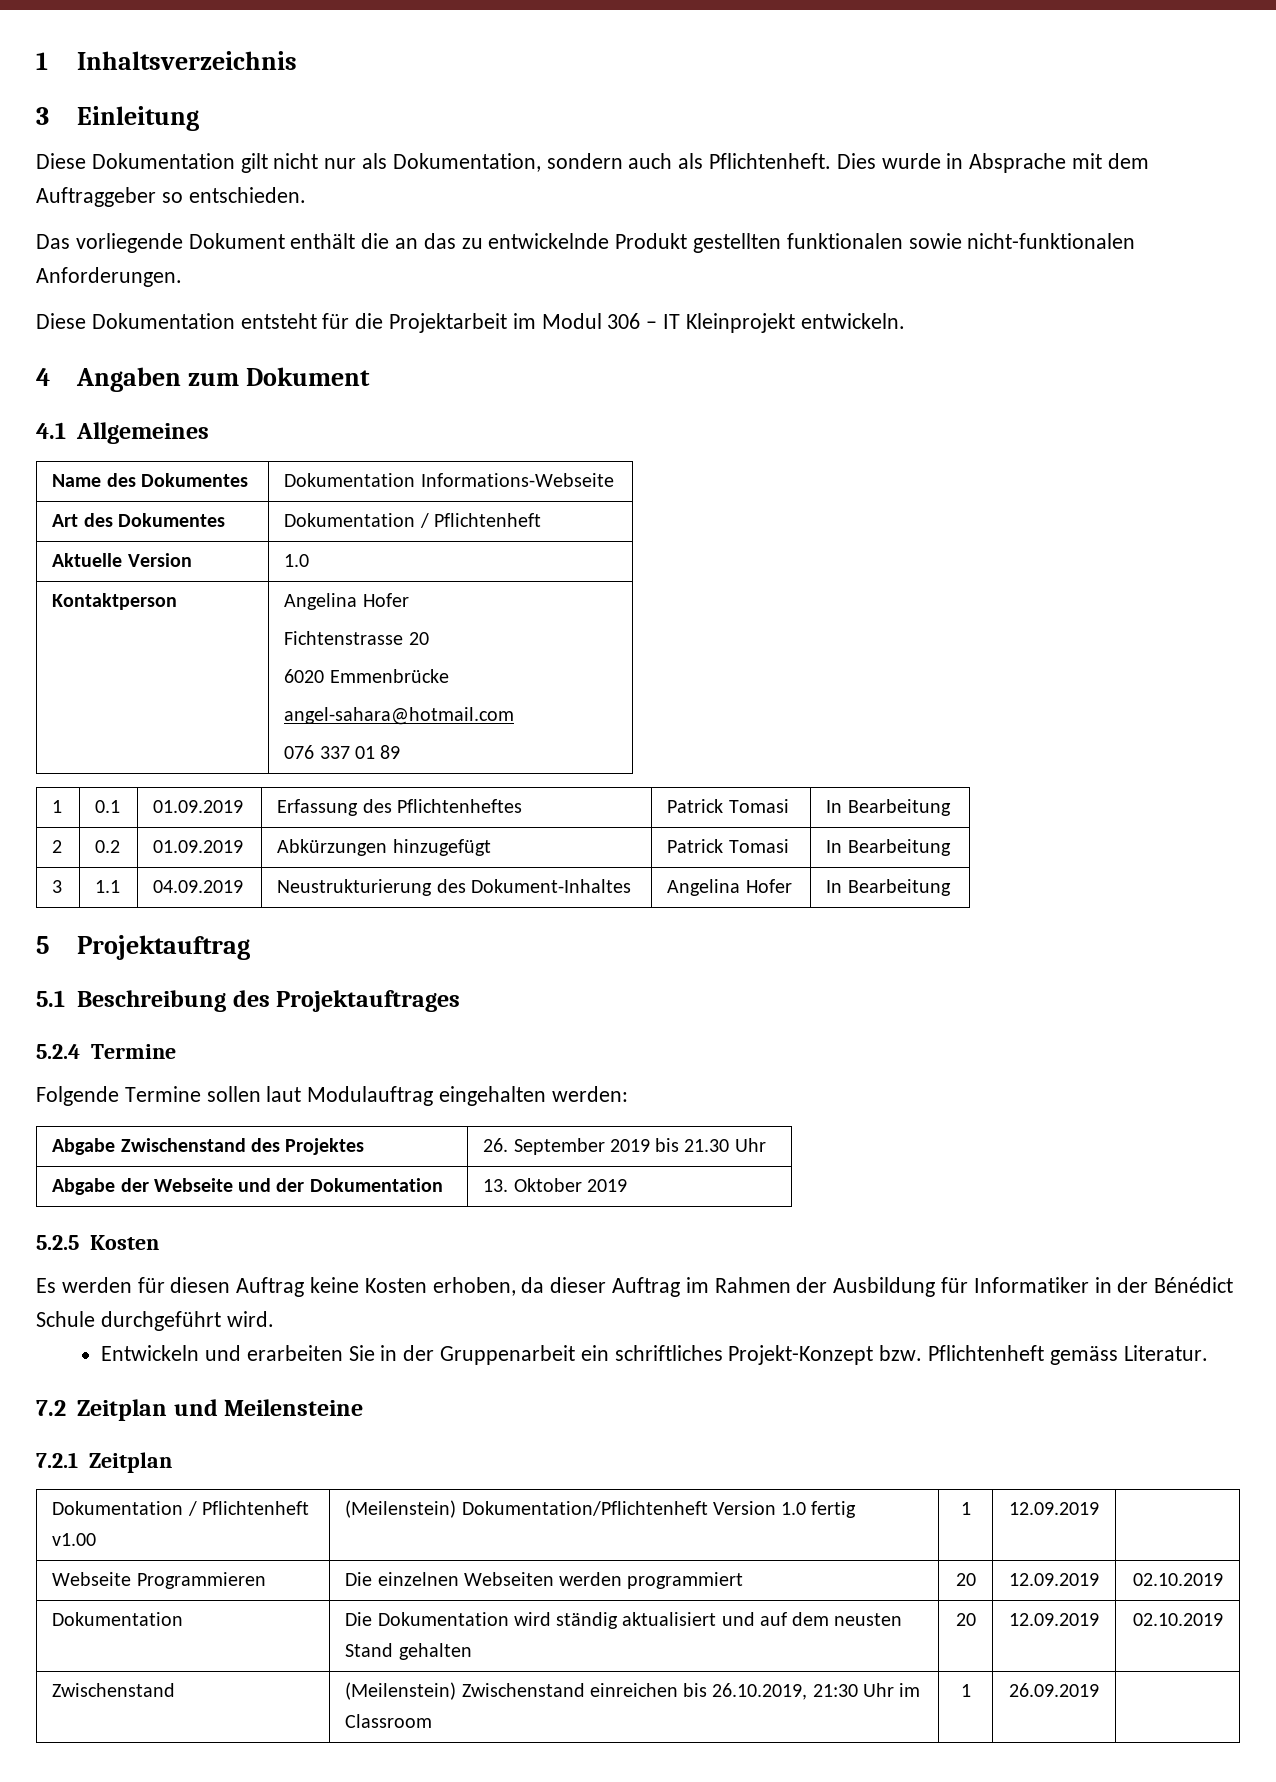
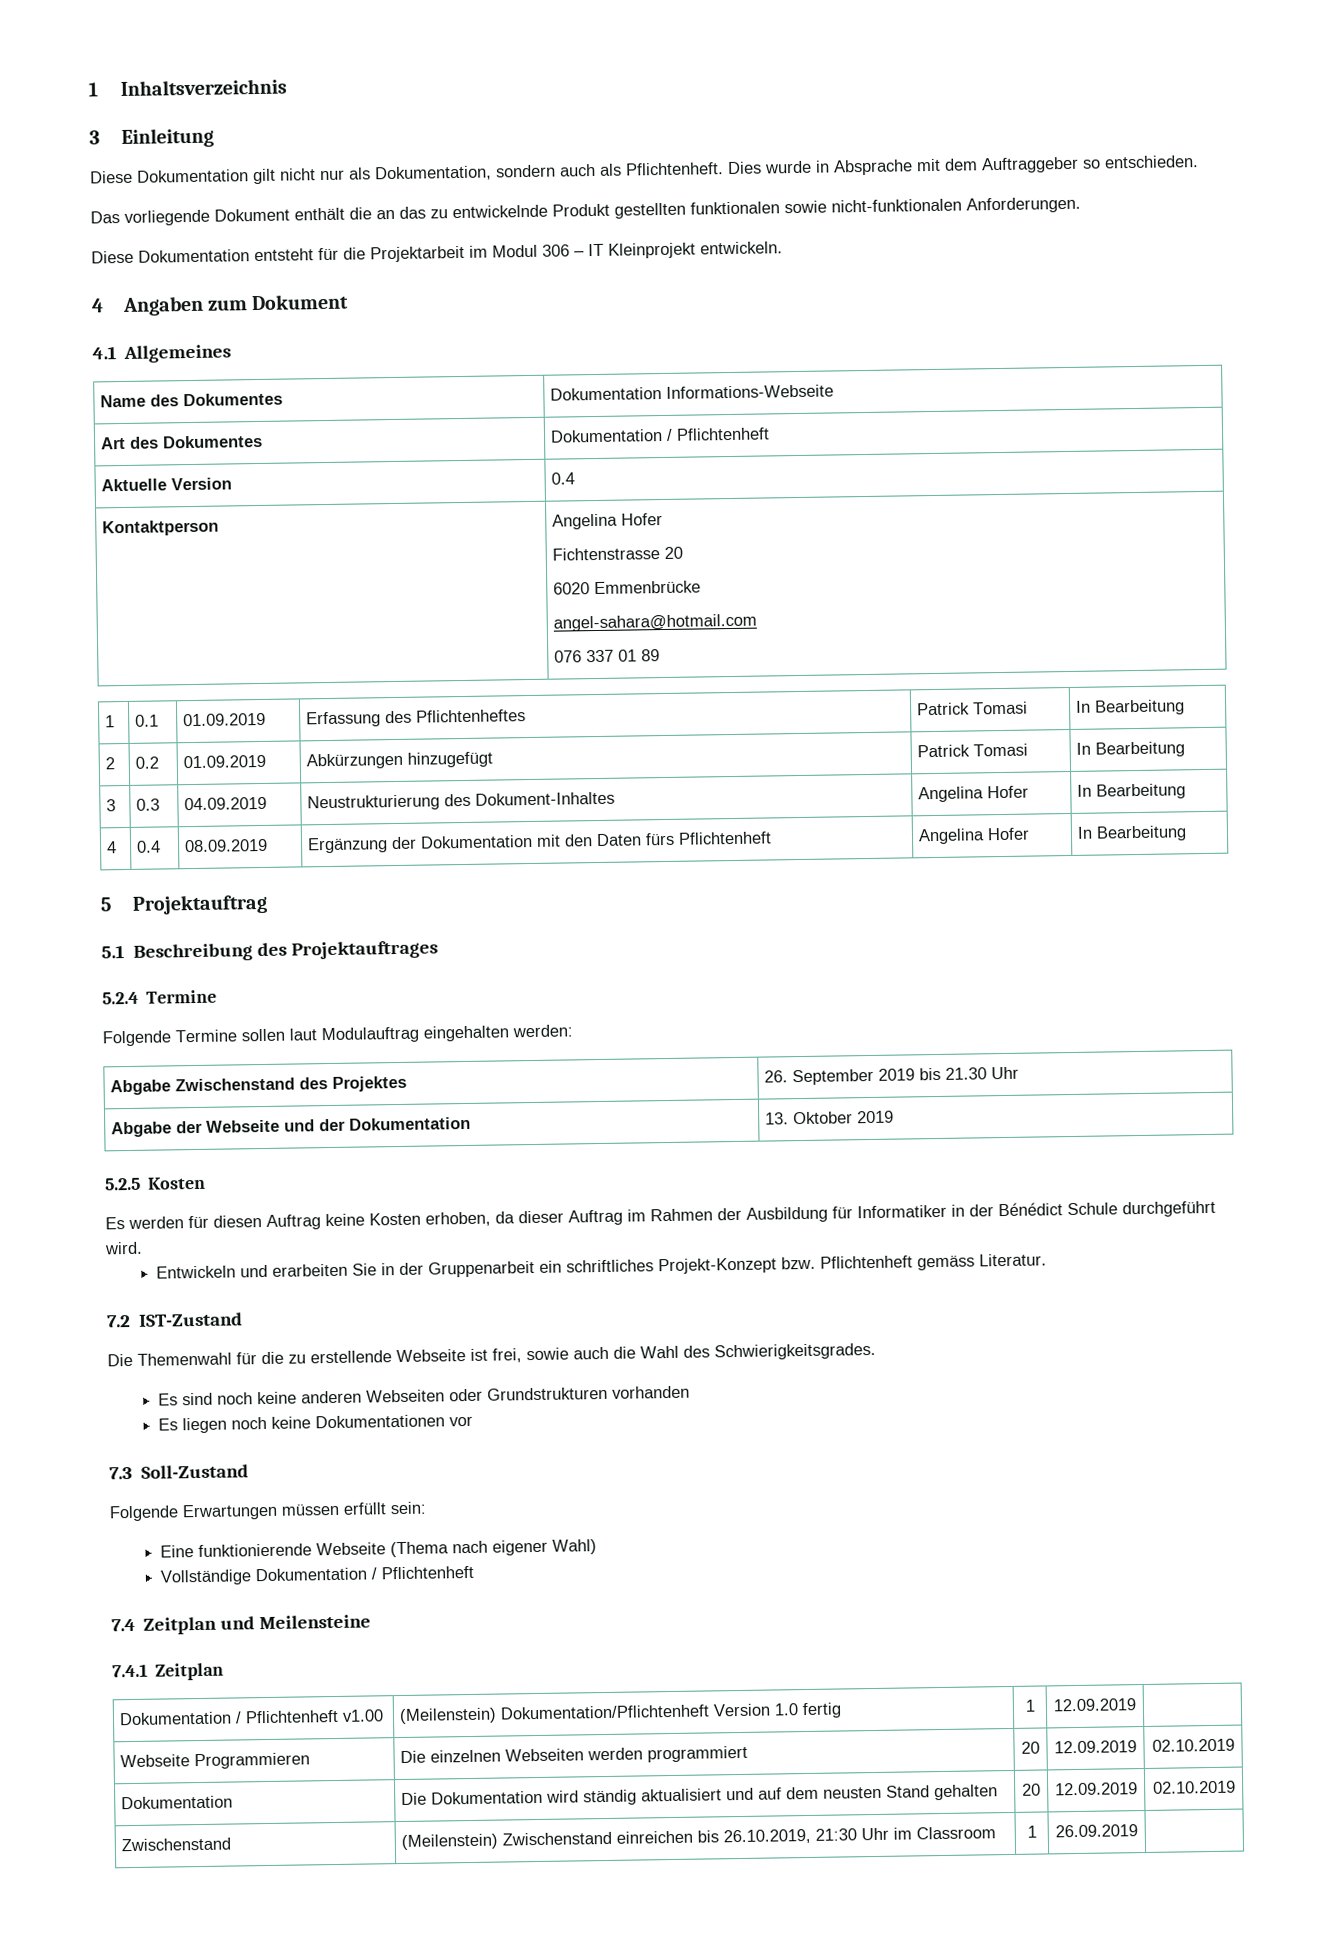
- Aktuelle Version | 1.0
+ Aktuelle Version | 0.4
- 3 | 1.1 | 04.09.2019 | Neustrukturierung des Dokument-Inhaltes | Angelina Hofer | In Bearbeitung
+ 3 | 0.3 | 04.09.2019 | Neustrukturierung des Dokument-Inhaltes | Angelina Hofer | In Bearbeitung
+ 4 | 0.4 | 08.09.2019 | Ergänzung der Dokumentation mit den Daten fürs Pflichtenheft | Angelina Hofer | In Bearbeitung
- 7.2 Zeitplan und Meilensteine
+ 7.2 IST-Zustand
+ Die Themenwahl für die zu erstellende Webseite ist frei, sowie auch die Wahl des Schwierigkeitsgrades.
+ Es sind noch keine anderen Webseiten oder Grundstrukturen vorhanden
+ Es liegen noch keine Dokumentationen vor
+ 7.3 Soll-Zustand
+ Folgende Erwartungen müssen erfüllt sein:
+ Eine funktionierende Webseite (Thema nach eigener Wahl)
+ Vollständige Dokumentation / Pflichtenheft
+ 7.4 Zeitplan und Meilensteine
- 7.2.1 Zeitplan
+ 7.4.1 Zeitplan

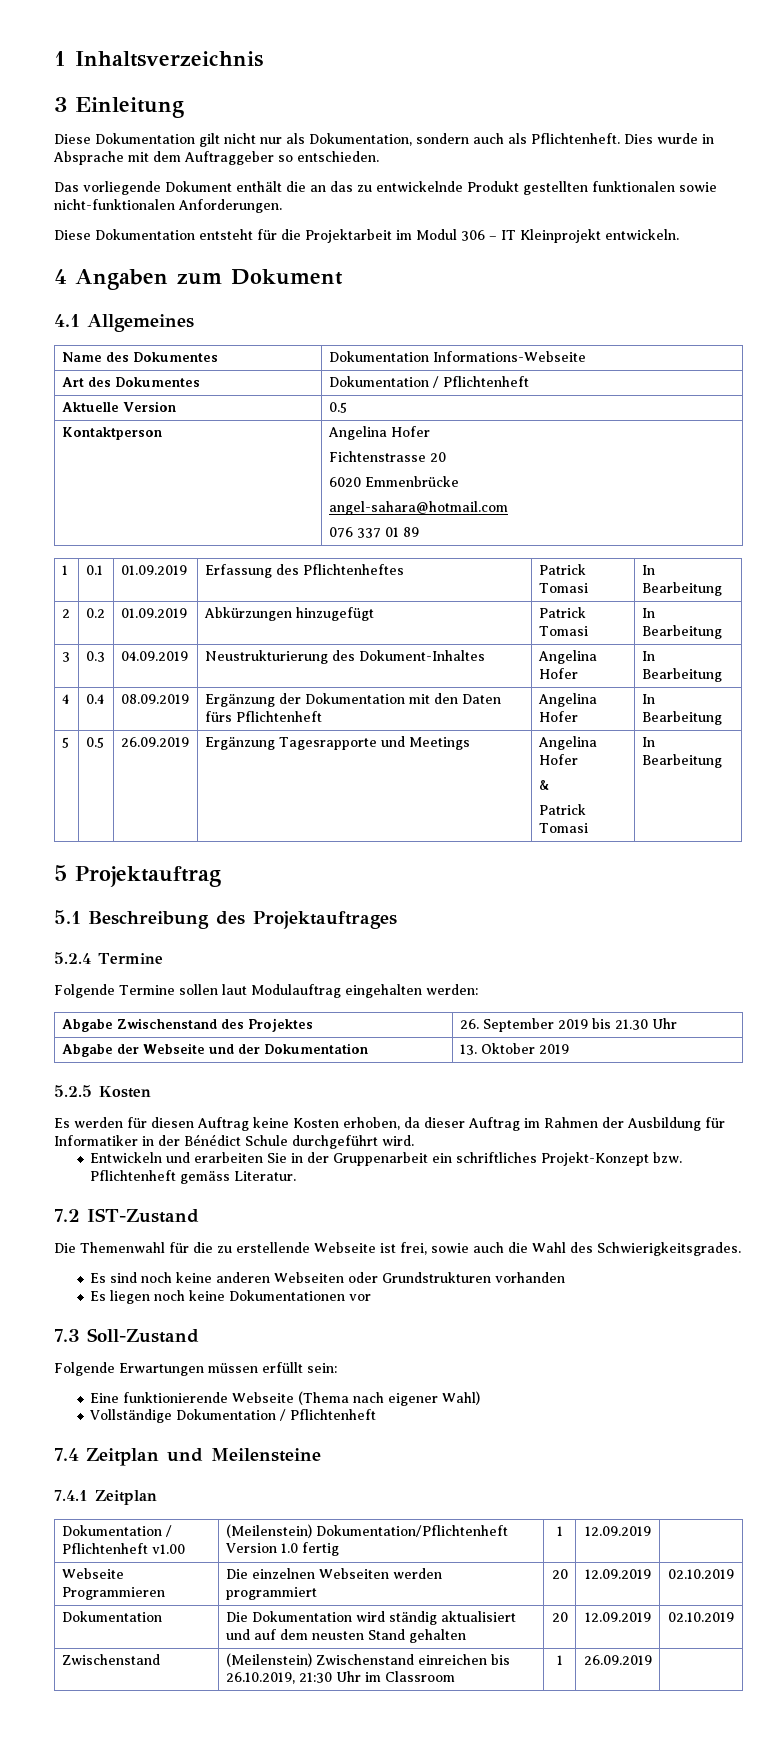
- Aktuelle Version | 0.4
+ Aktuelle Version | 0.5
+ 5 | 0.5 | 26.09.2019 | Ergänzung Tagesrapporte und Meetings | Angelina Hofer
+ &
+ Patrick Tomasi | In Bearbeitung

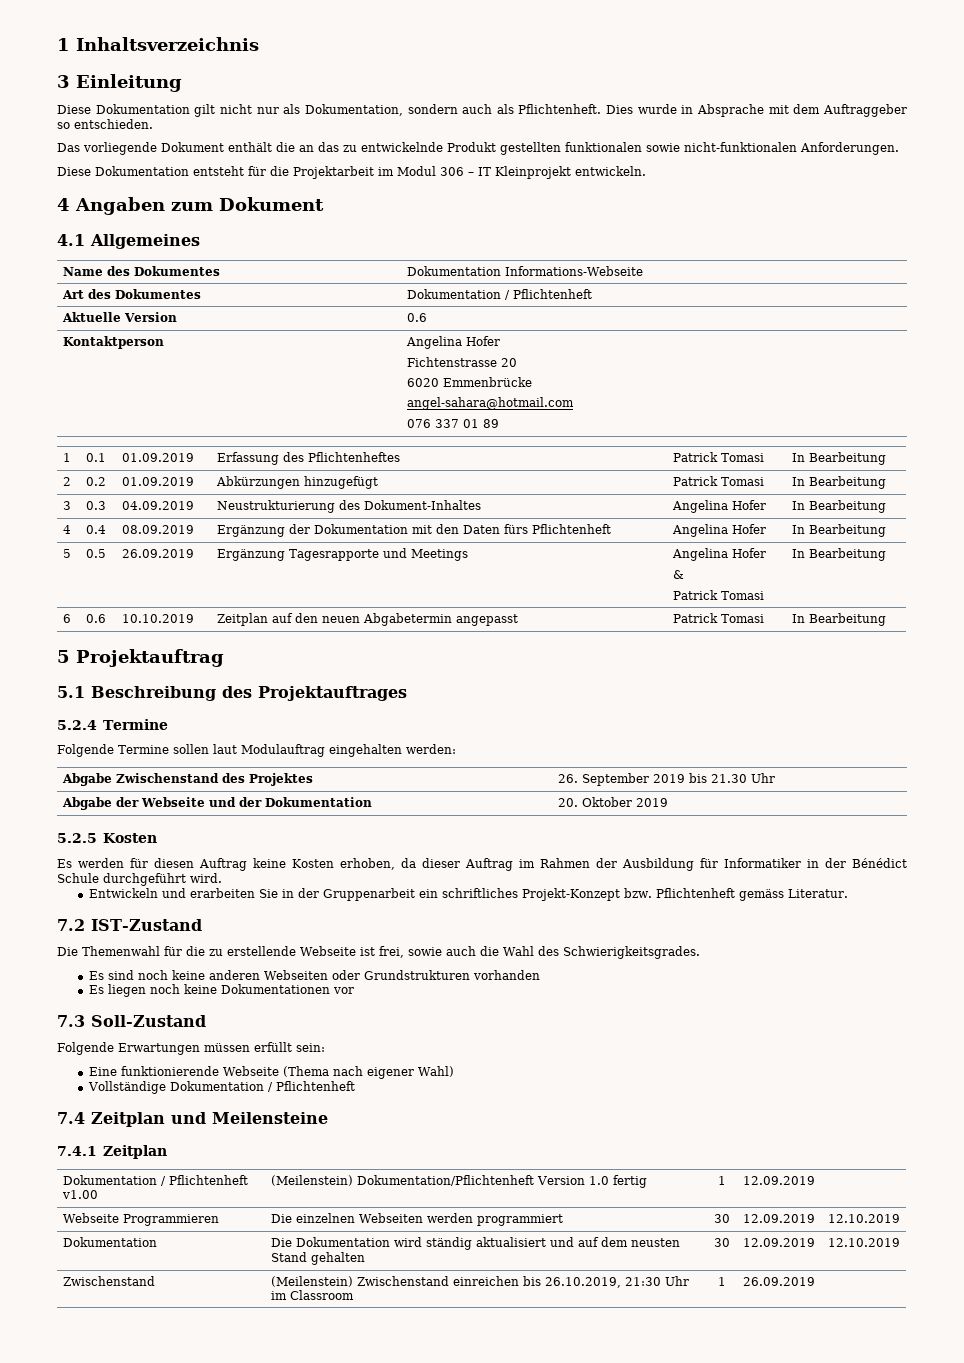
- Aktuelle Version | 0.5
+ Aktuelle Version | 0.6
+ 6 | 0.6 | 10.10.2019 | Zeitplan auf den neuen Abgabetermin angepasst | Patrick Tomasi | In Bearbeitung
- Abgabe der Webseite und der Dokumentation | 13. Oktober 2019
+ Abgabe der Webseite und der Dokumentation | 20. Oktober 2019
- Webseite Programmieren | Die einzelnen Webseiten werden programmiert | 20 | 12.09.2019 | 02.10.2019
+ Webseite Programmieren | Die einzelnen Webseiten werden programmiert | 30 | 12.09.2019 | 12.10.2019
- Dokumentation | Die Dokumentation wird ständig aktualisiert und auf dem neusten Stand gehalten | 20 | 12.09.2019 | 02.10.2019
+ Dokumentation | Die Dokumentation wird ständig aktualisiert und auf dem neusten Stand gehalten | 30 | 12.09.2019 | 12.10.2019

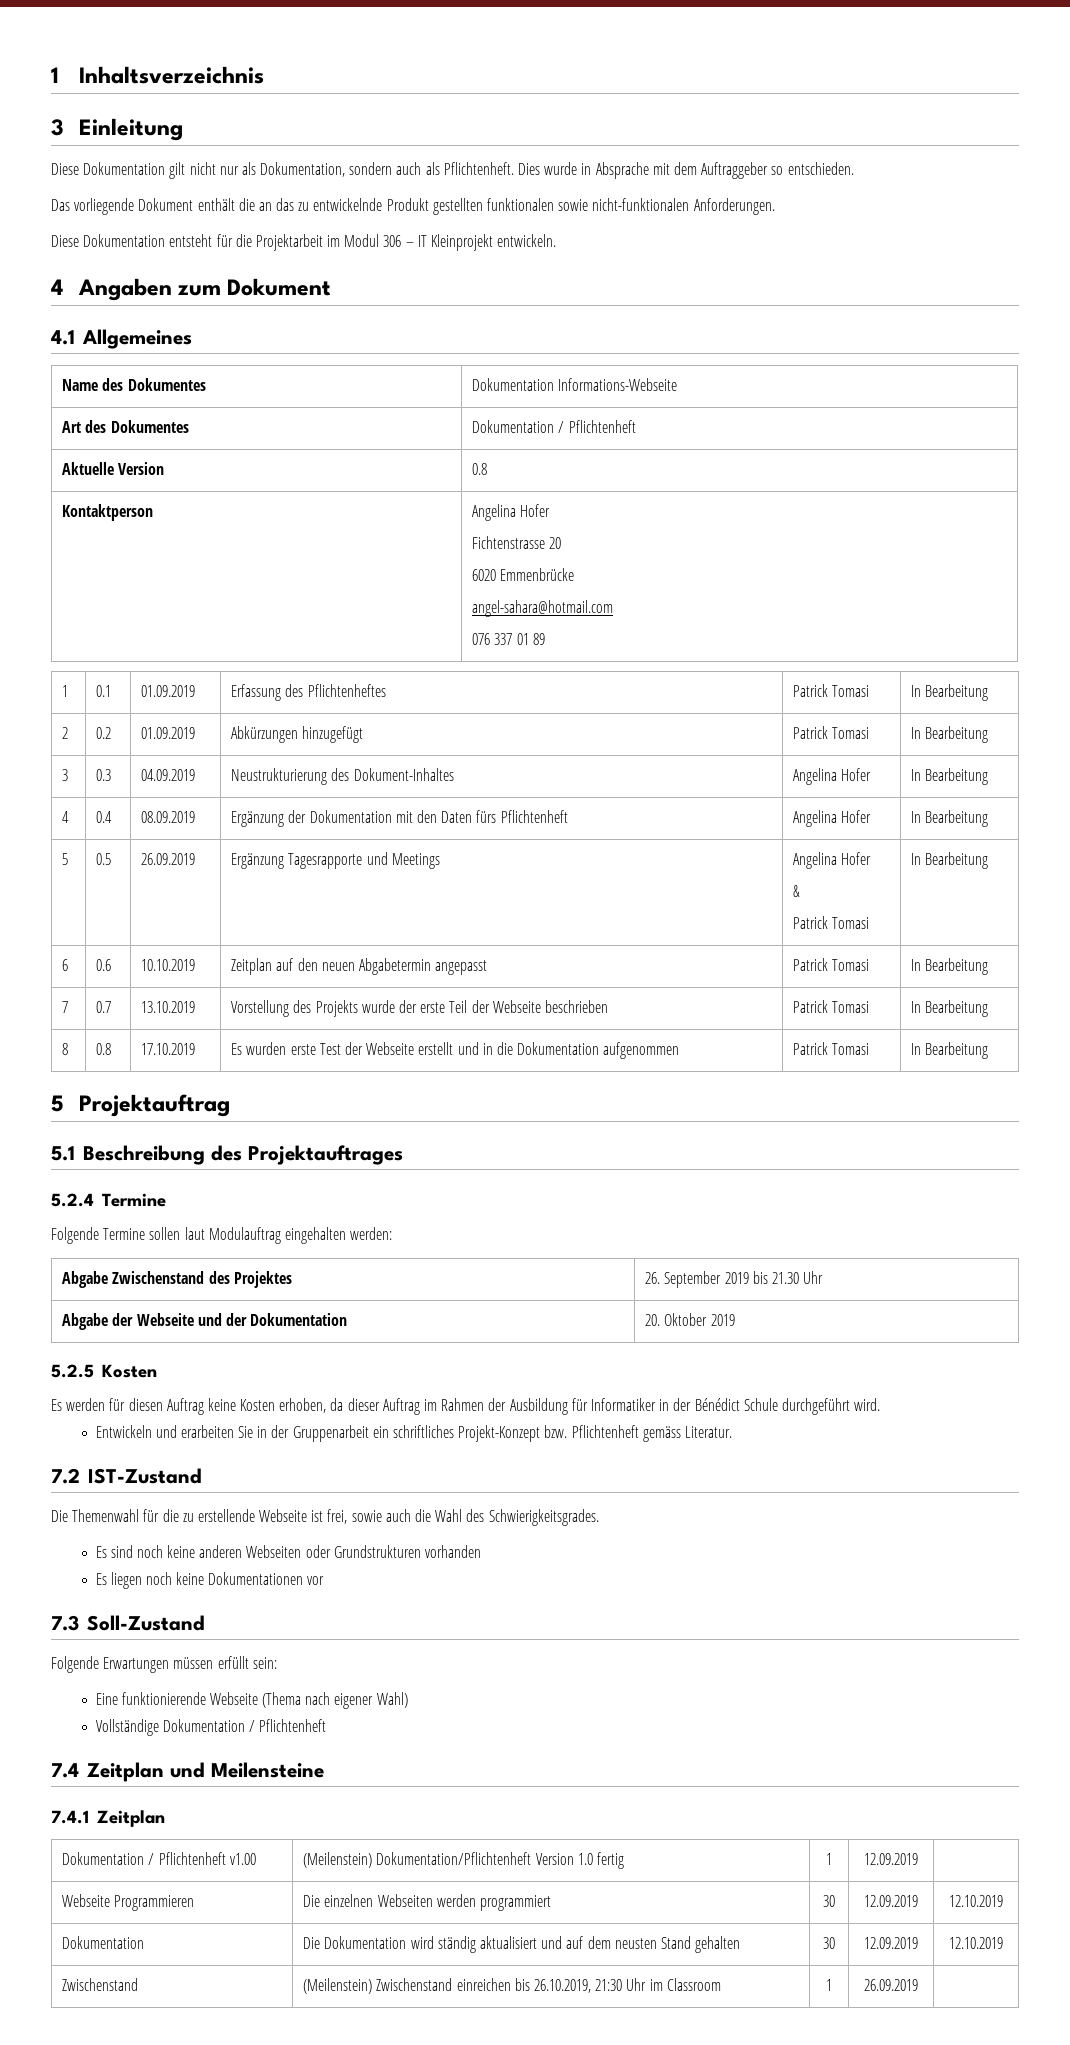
- Aktuelle Version | 0.6
+ Aktuelle Version | 0.8
+ 7 | 0.7 | 13.10.2019 | Vorstellung des Projekts wurde der erste Teil der Webseite beschrieben | Patrick Tomasi | In Bearbeitung
+ 8 | 0.8 | 17.10.2019 | Es wurden erste Test der Webseite erstellt und in die Dokumentation aufgenommen | Patrick Tomasi | In Bearbeitung

